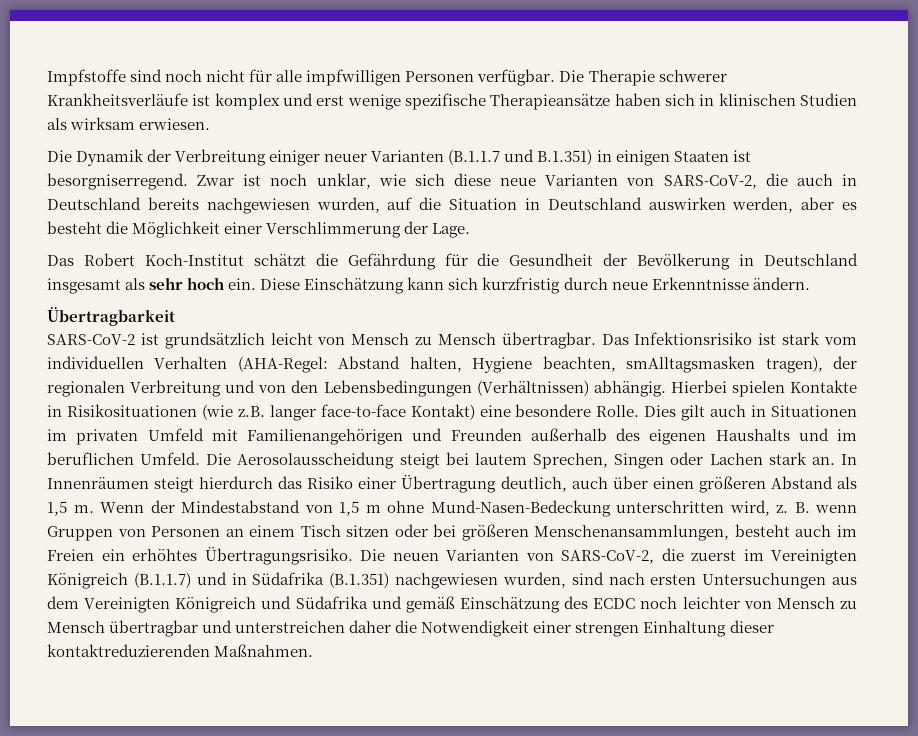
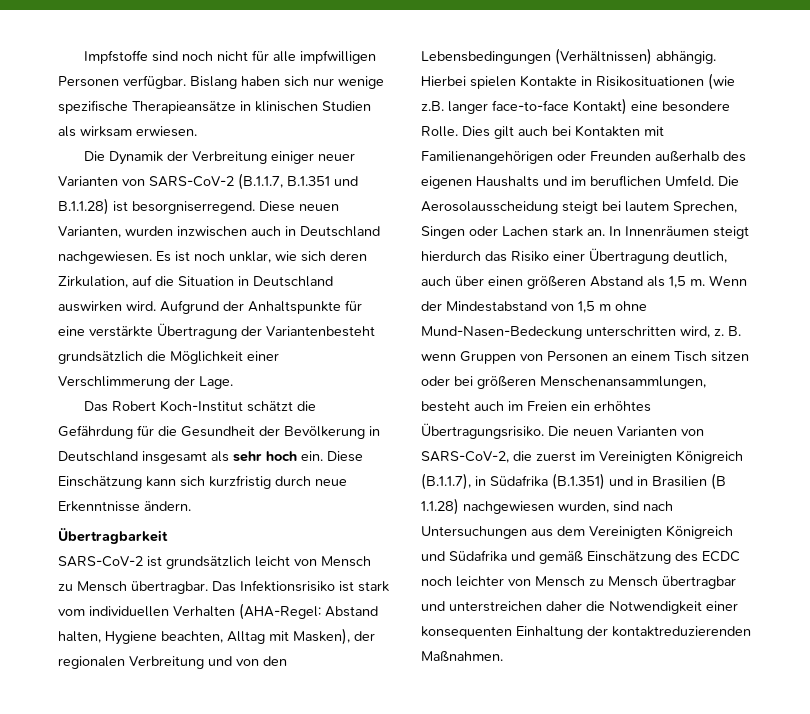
- Die Therapie schwerer Krankheitsverläufe ist komplex und erst wenige spezifische Therapieansätze haben sich in klinischen Studien als wirksam erwiesen.
+ Bislang haben sich nur wenige spezifische Therapieansätze in klinischen Studien als wirksam erwiesen.
- Die Dynamik der Verbreitung einiger neuer Varianten (B.1.1.7 und B.1.351) in einigen Staaten ist besorgniserregend. Zwar ist noch unklar, wie sich diese neue Varianten von SARS-CoV-2, die auch in Deutschland bereits nachgewiesen wurden, auf die Situation in Deutschland auswirken werden, aber es besteht die Möglichkeit einer Verschlimmerung der Lage.
+ Die Dynamik der Verbreitung einiger neuer Varianten von SARS-CoV-2 (B.1.1.7, B.1.351 und B.1.1.28) ist besorgniserregend. Diese neuen Varianten, wurden inzwischen auch in Deutschland nachgewiesen. Es ist noch unklar, wie sich deren Zirkulation, auf die Situation in Deutschland auswirken wird. Aufgrund der Anhaltspunkte für eine verstärkte Übertragung der Variantenbesteht grundsätzlich die Möglichkeit einer Verschlimmerung der Lage.
- Das Infektionsrisiko ist stark vom individuellen Verhalten (AHA-Regel: Abstand halten, Hygiene beachten, smAlltagsmasken tragen), der regionalen Verbreitung und von den Lebensbedingungen (Verhältnissen) abhängig.
+ Das Infektionsrisiko ist stark vom individuellen Verhalten (AHA-Regel: Abstand halten, Hygiene beachten, Alltag mit Masken), der regionalen Verbreitung und von den Lebensbedingungen (Verhältnissen) abhängig.
- Dies gilt auch in Situationen im privaten Umfeld mit Familienangehörigen und Freunden außerhalb des eigenen Haushalts und im beruflichen Umfeld.
+ Dies gilt auch bei Kontakten mit Familienangehörigen oder Freunden außerhalb des eigenen Haushalts und im beruflichen Umfeld.
- Die neuen Varianten von SARS-CoV-2, die zuerst im Vereinigten Königreich (B.1.1.7) und in Südafrika (B.1.351) nachgewiesen wurden, sind nach ersten Untersuchungen aus dem Vereinigten Königreich und Südafrika und gemäß Einschätzung des ECDC noch leichter von Mensch zu Mensch übertragbar und unterstreichen daher die Notwendigkeit einer strengen Einhaltung dieser kontaktreduzierenden Maßnahmen.
+ Die neuen Varianten von SARS-CoV-2, die zuerst im Vereinigten Königreich (B.1.1.7), in Südafrika (B.1.351) und in Brasilien (B 1.1.28) nachgewiesen wurden, sind nach Untersuchungen aus dem Vereinigten Königreich und Südafrika und gemäß Einschätzung des ECDC noch leichter von Mensch zu Mensch übertragbar und unterstreichen daher die Notwendigkeit einer konsequenten Einhaltung der kontaktreduzierenden Maßnahmen.

